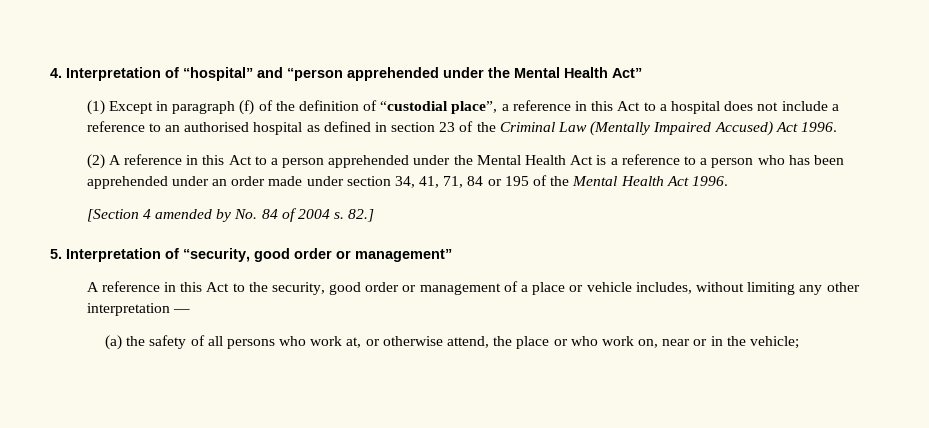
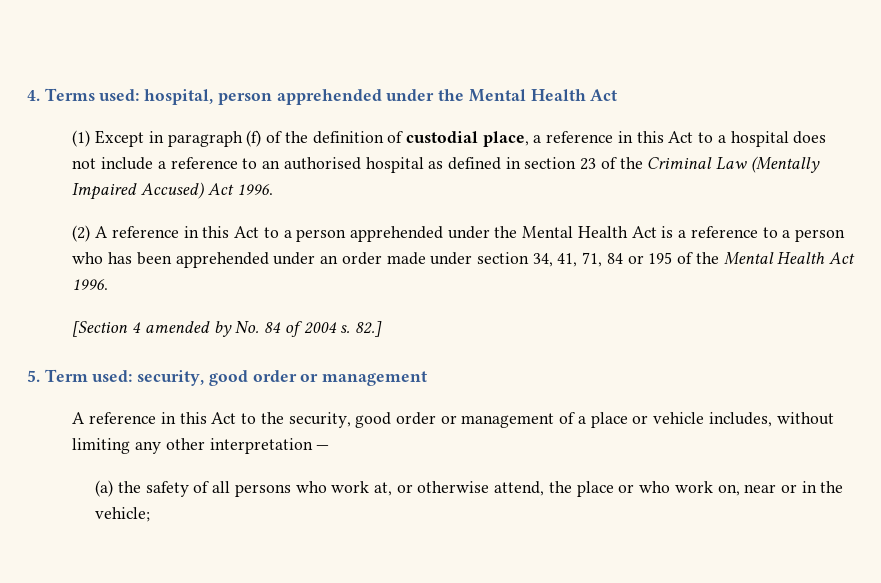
- 4. Interpretation of “hospital” and “person apprehended under the Mental Health Act”
+ 4. Terms used: hospital, person apprehended under the Mental Health Act
- (1) Except in paragraph (f) of the definition of “custodial place”, a reference in this Act to a hospital does not include a reference to an authorised hospital as defined in section 23 of the Criminal Law (Mentally Impaired Accused) Act 1996.
+ (1) Except in paragraph (f) of the definition of custodial place, a reference in this Act to a hospital does not include a reference to an authorised hospital as defined in section 23 of the Criminal Law (Mentally Impaired Accused) Act 1996.
- 5. Interpretation of “security, good order or management”
+ 5. Term used: security, good order or management

